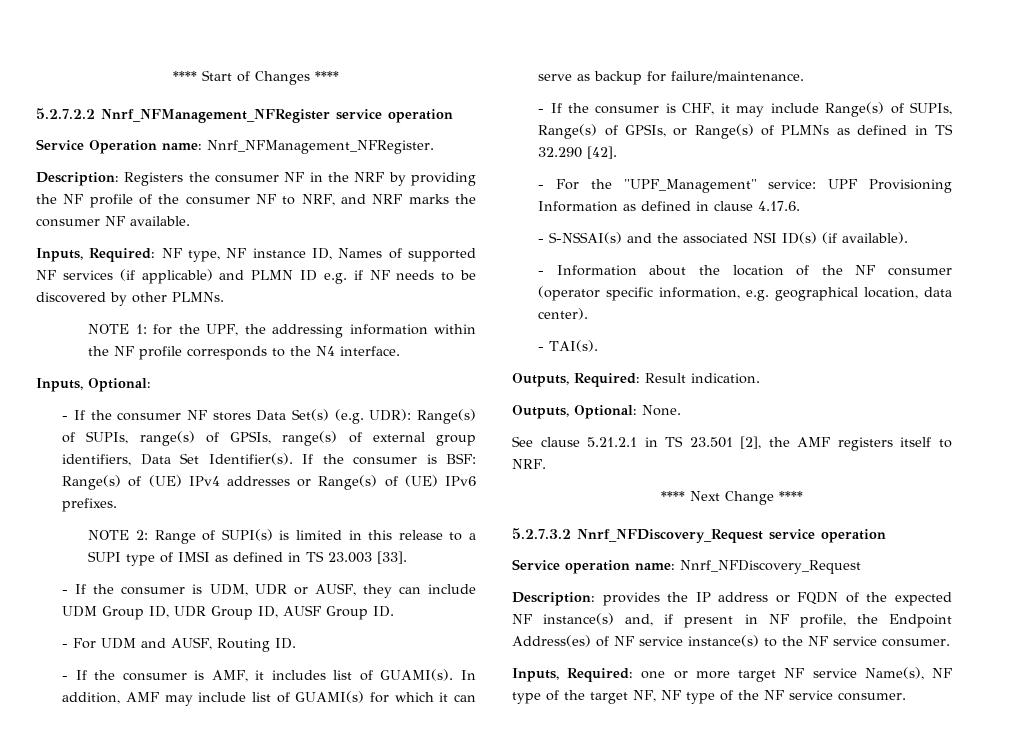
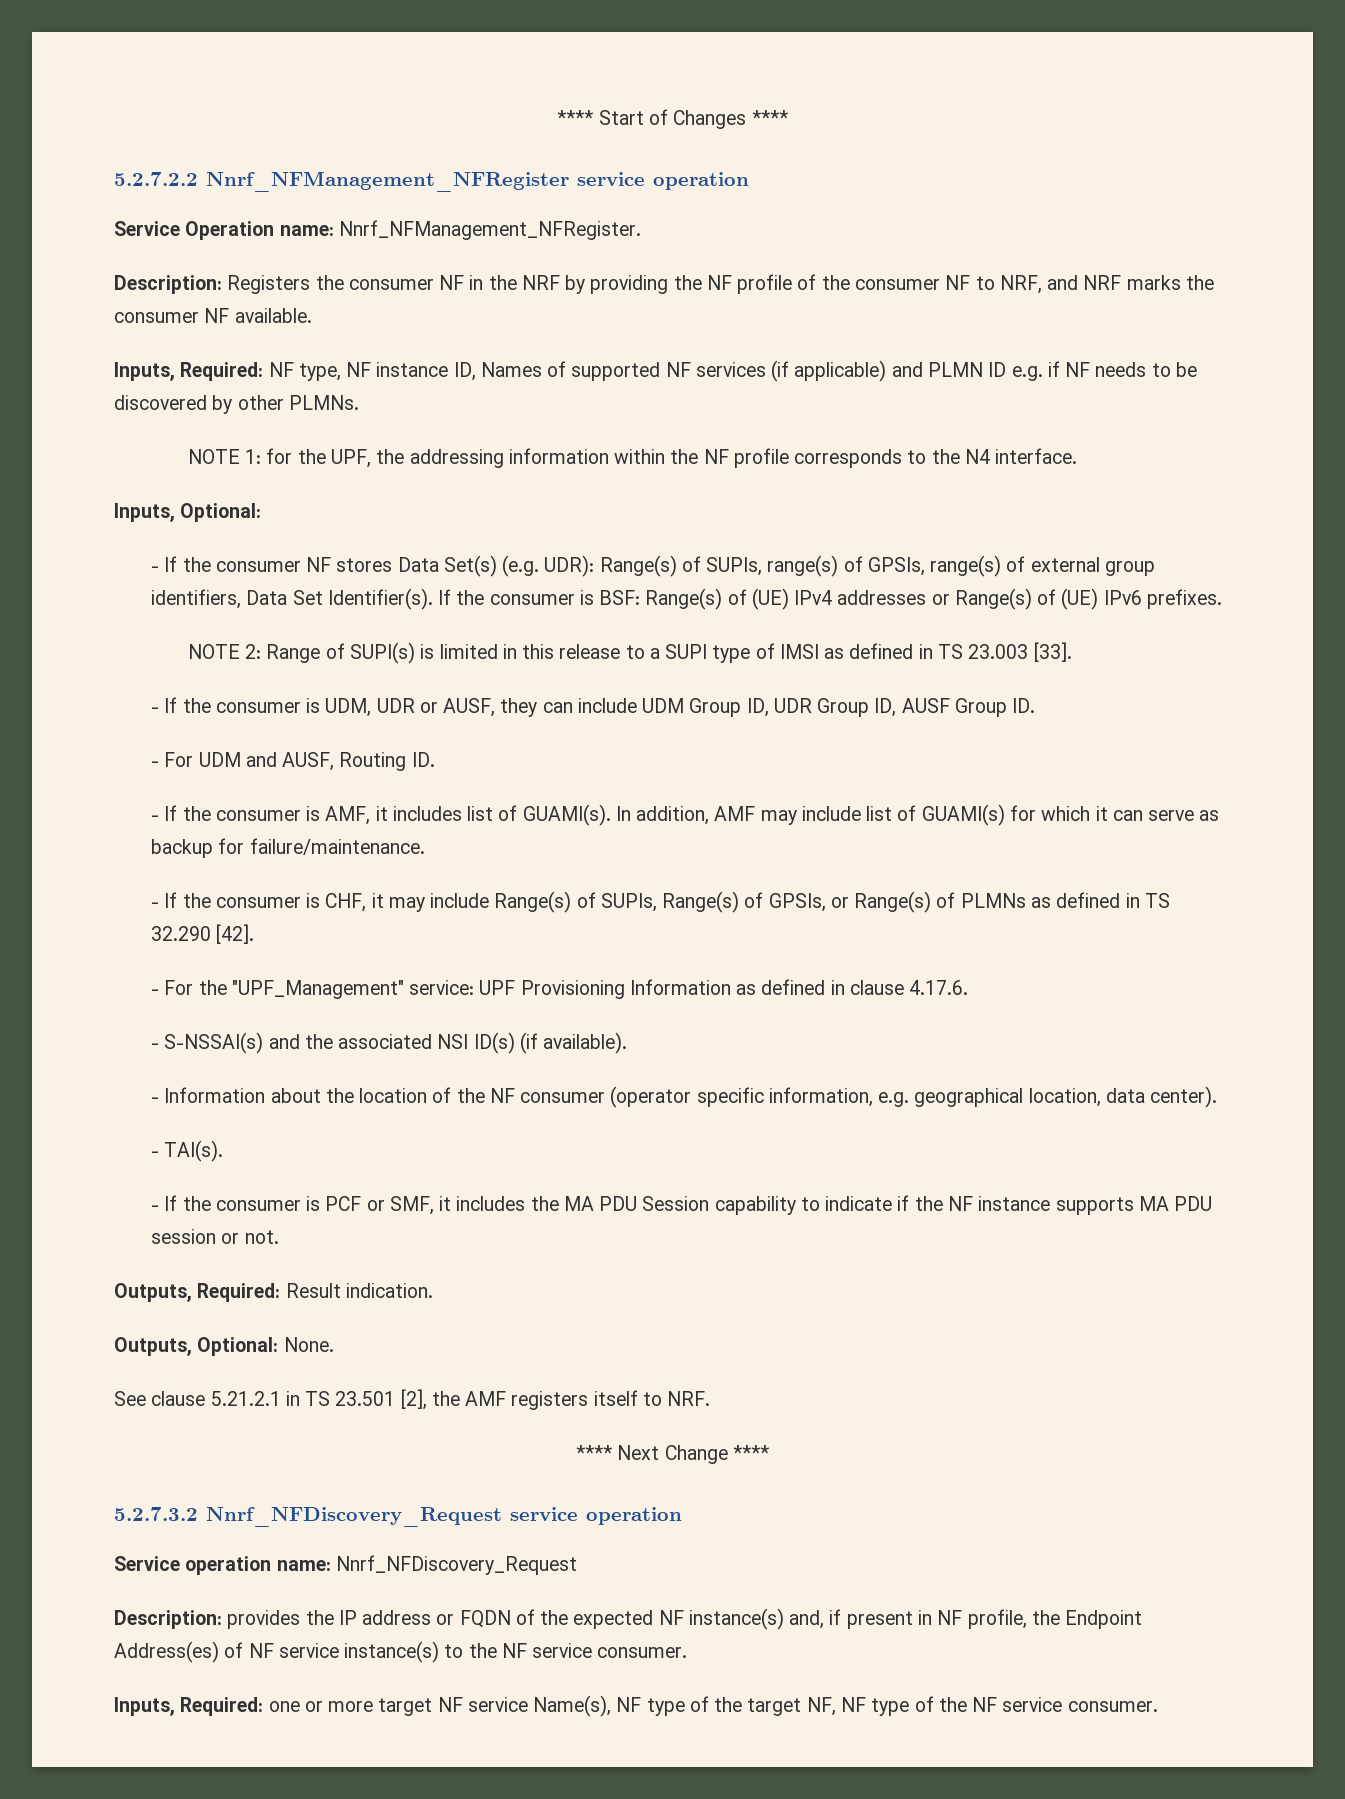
+ - If the consumer is PCF or SMF, it includes the MA PDU Session capability to indicate if the NF instance supports MA PDU session or not.

